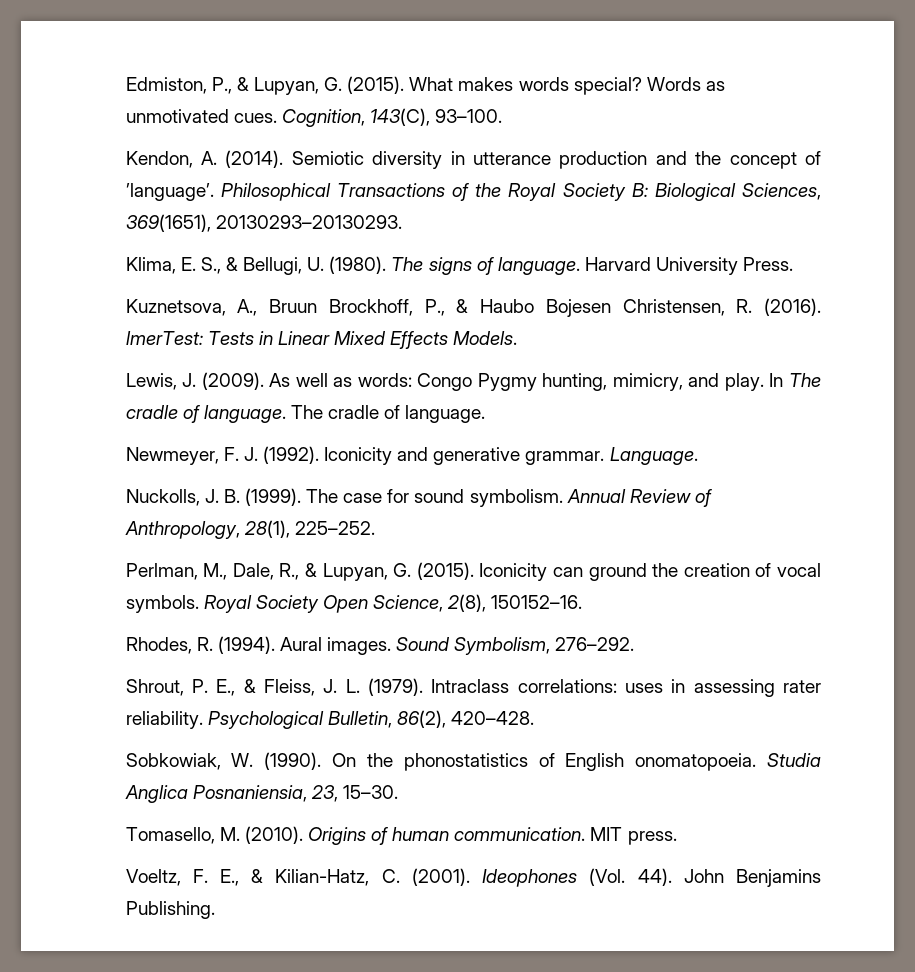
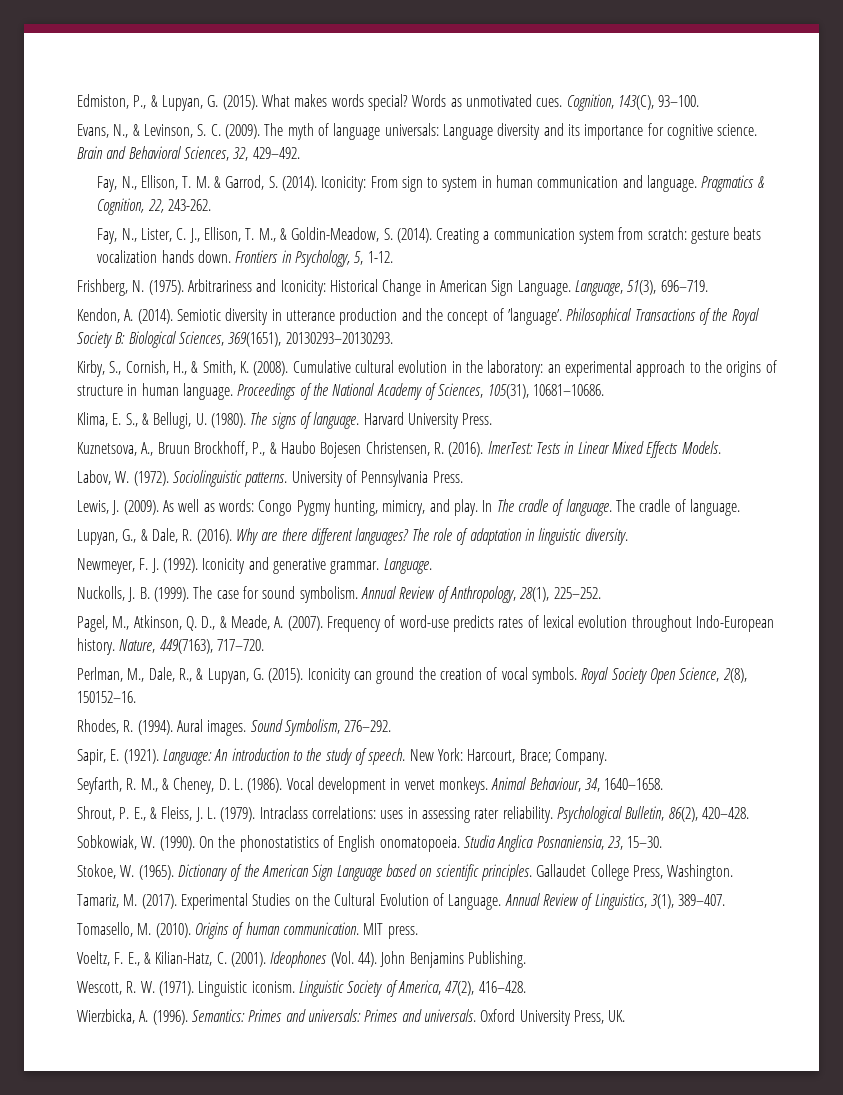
+ Evans, N., & Levinson, S. C. (2009). The myth of language universals: Language diversity and its importance for cognitive science. Brain and Behavioral Sciences, 32, 429–492.
+ Fay, N., Ellison, T. M. & Garrod, S. (2014). Iconicity: From sign to system in human communication and language. Pragmatics & Cognition, 22, 243-262.
+ Fay, N., Lister, C. J., Ellison, T. M., & Goldin-Meadow, S. (2014). Creating a communication system from scratch: gesture beats vocalization hands down. Frontiers in Psychology, 5, 1-12.
+ Frishberg, N. (1975). Arbitrariness and Iconicity: Historical Change in American Sign Language. Language, 51(3), 696–719.
+ Kirby, S., Cornish, H., & Smith, K. (2008). Cumulative cultural evolution in the laboratory: an experimental approach to the origins of structure in human language. Proceedings of the National Academy of Sciences, 105(31), 10681–10686.
+ Labov, W. (1972). Sociolinguistic patterns. University of Pennsylvania Press.
+ Lupyan, G., & Dale, R. (2016). Why are there different languages? The role of adaptation in linguistic diversity.
+ Pagel, M., Atkinson, Q. D., & Meade, A. (2007). Frequency of word-use predicts rates of lexical evolution throughout Indo-European history. Nature, 449(7163), 717–720.
+ Sapir, E. (1921). Language: An introduction to the study of speech. New York: Harcourt, Brace; Company.
+ Seyfarth, R. M., & Cheney, D. L. (1986). Vocal development in vervet monkeys. Animal Behaviour, 34, 1640–1658.
+ Stokoe, W. (1965). Dictionary of the American Sign Language based on scientific principles. Gallaudet College Press, Washington.
+ Tamariz, M. (2017). Experimental Studies on the Cultural Evolution of Language. Annual Review of Linguistics, 3(1), 389–407.
+ Wescott, R. W. (1971). Linguistic iconism. Linguistic Society of America, 47(2), 416–428.
+ Wierzbicka, A. (1996). Semantics: Primes and universals: Primes and universals. Oxford University Press, UK.

